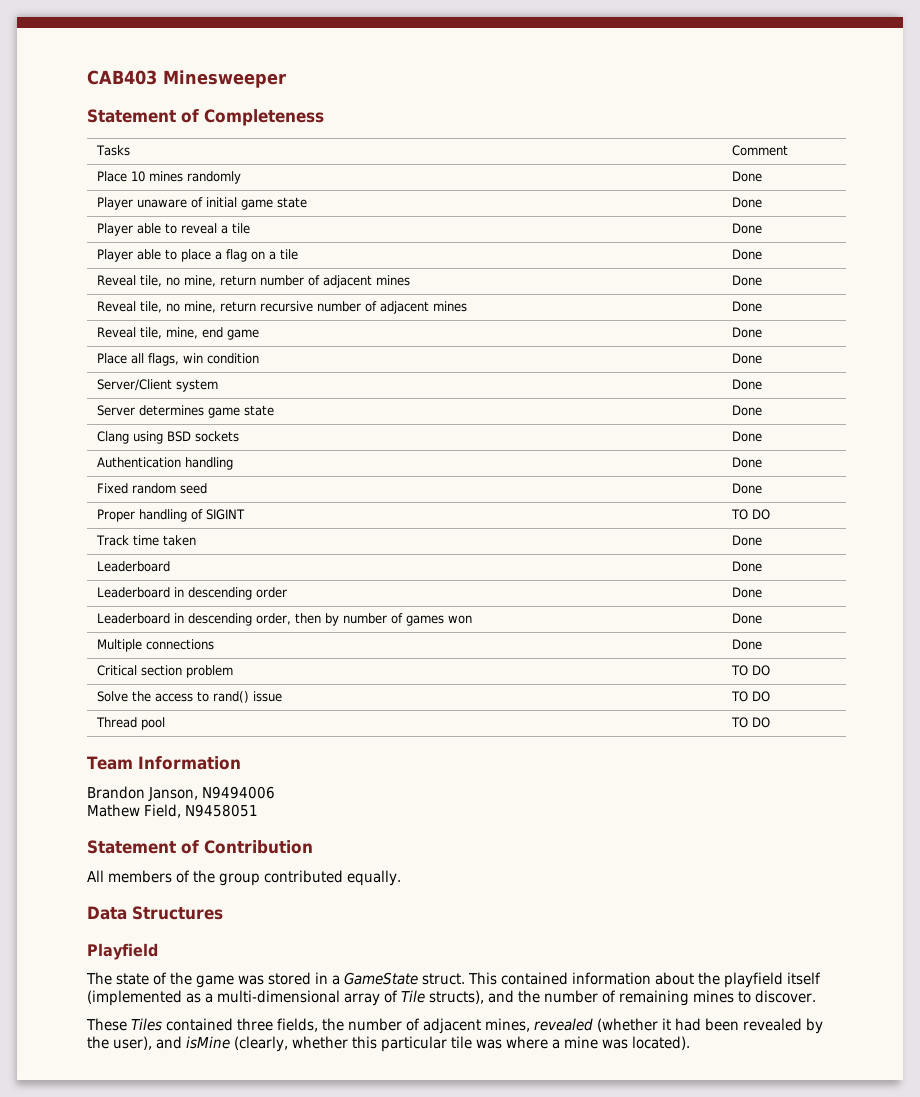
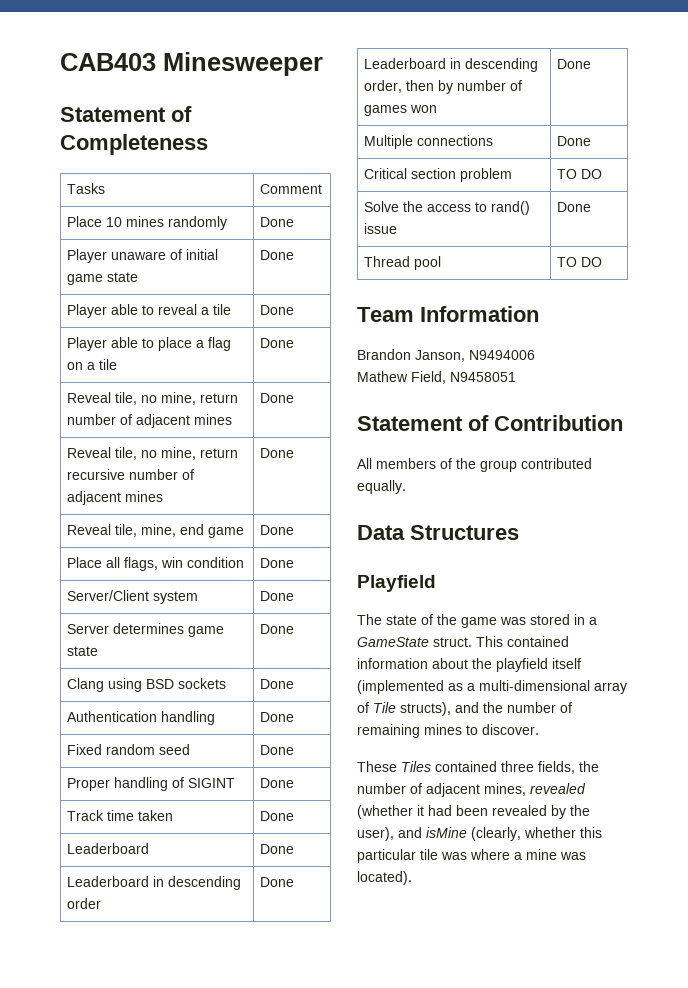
- Proper handling of SIGINT | TO DO
+ Proper handling of SIGINT | Done
- Solve the access to rand() issue | TO DO
+ Solve the access to rand() issue | Done

